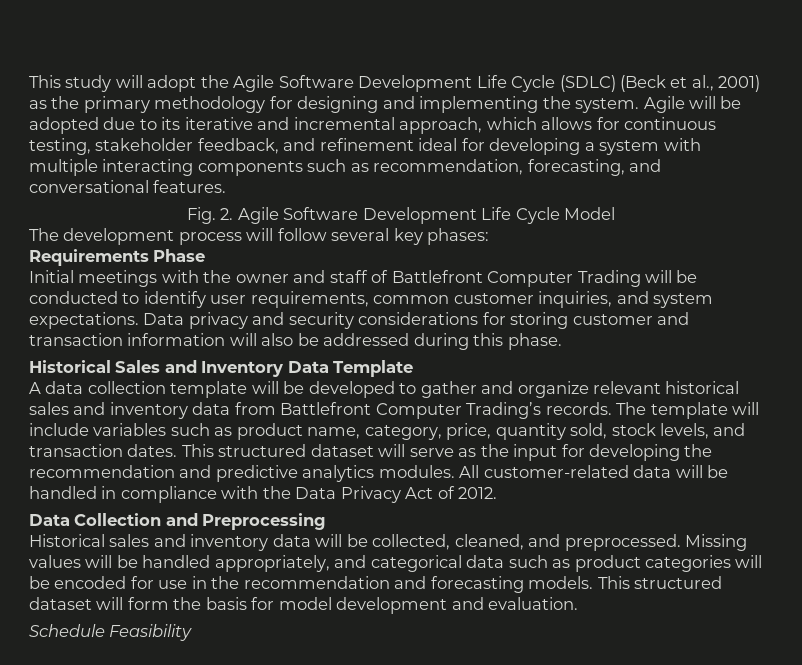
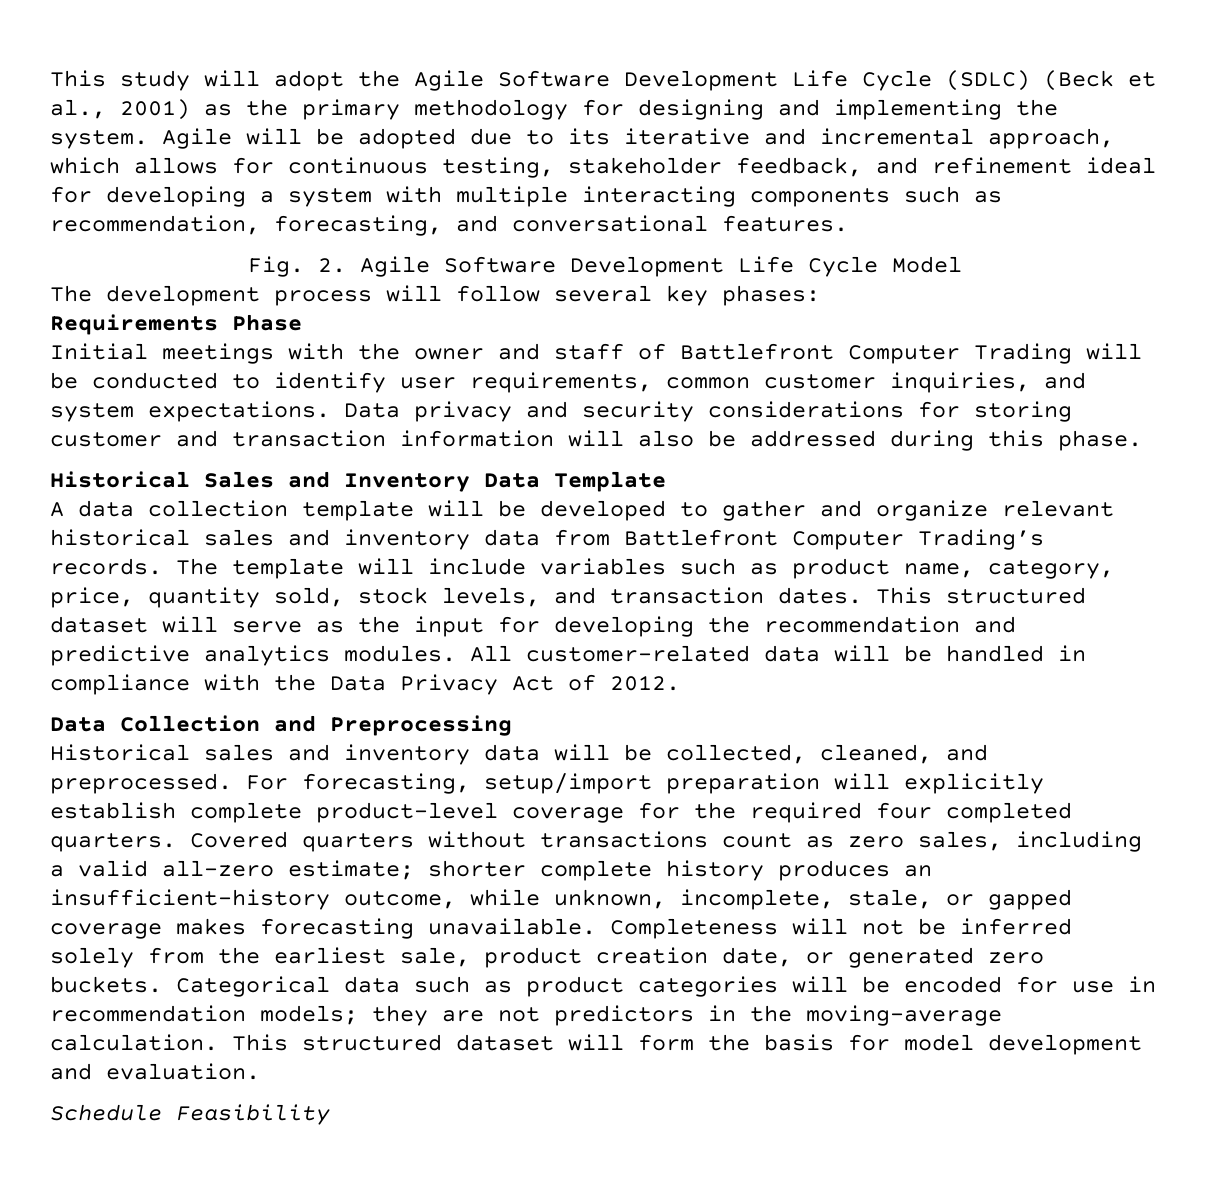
- Missing values will be handled appropriately, and categorical data such as product categories will be encoded for use in the recommendation and forecasting models.
+ For forecasting, setup/import preparation will explicitly establish complete product-level coverage for the required four completed quarters. Covered quarters without transactions count as zero sales, including a valid all-zero estimate; shorter complete history produces an insufficient-history outcome, while unknown, incomplete, stale, or gapped coverage makes forecasting unavailable. Completeness will not be inferred solely from the earliest sale, product creation date, or generated zero buckets. Categorical data such as product categories will be encoded for use in recommendation models; they are not predictors in the moving-average calculation.

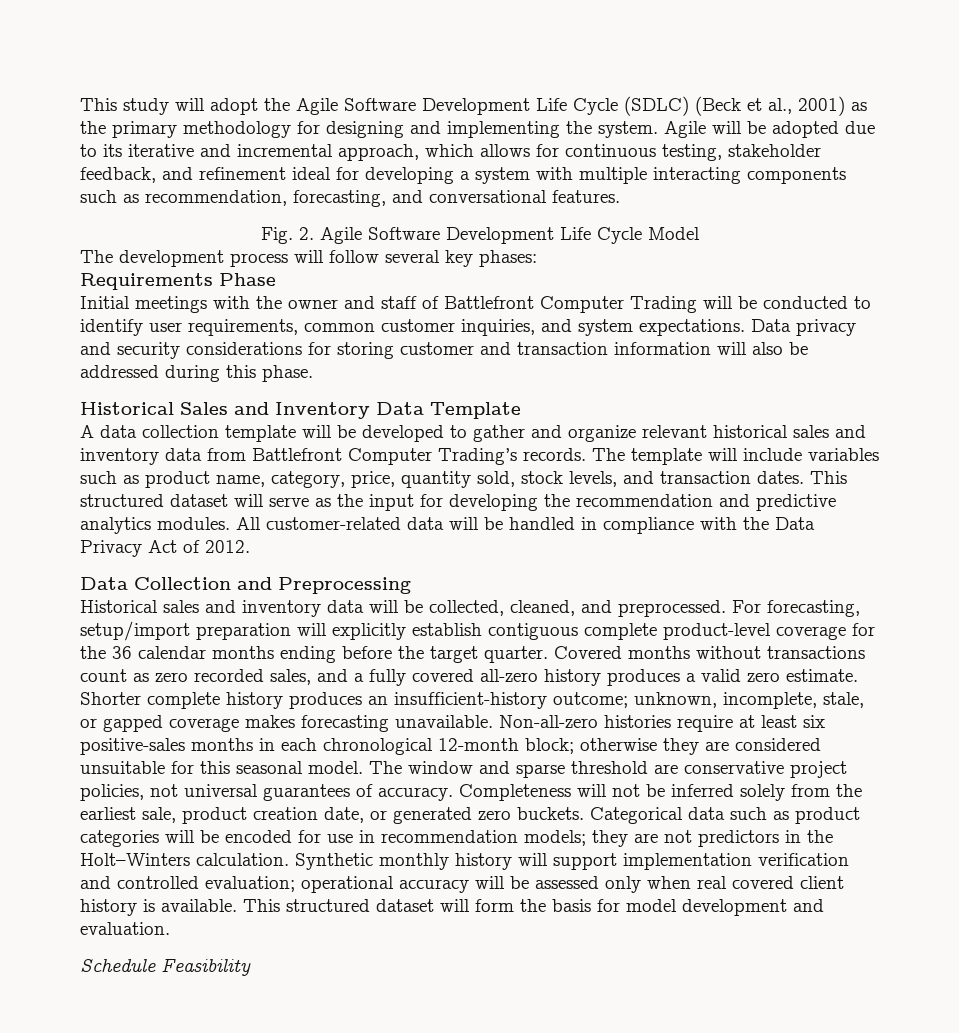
- For forecasting, setup/import preparation will explicitly establish complete product-level coverage for the required four completed quarters. Covered quarters without transactions count as zero sales, including a valid all-zero estimate; shorter complete history produces an insufficient-history outcome, while unknown, incomplete, stale, or gapped coverage makes forecasting unavailable.
+ For forecasting, setup/import preparation will explicitly establish contiguous complete product-level coverage for the 36 calendar months ending before the target quarter. Covered months without transactions count as zero recorded sales, and a fully covered all-zero history produces a valid zero estimate. Shorter complete history produces an insufficient-history outcome; unknown, incomplete, stale, or gapped coverage makes forecasting unavailable.
+ Non-all-zero histories require at least six positive-sales months in each chronological 12-month block; otherwise they are considered unsuitable for this seasonal model. The window and sparse threshold are conservative project policies, not universal guarantees of accuracy.
- Categorical data such as product categories will be encoded for use in recommendation models; they are not predictors in the moving-average calculation.
+ Categorical data such as product categories will be encoded for use in recommendation models; they are not predictors in the Holt–Winters calculation. Synthetic monthly history will support implementation verification and controlled evaluation; operational accuracy will be assessed only when real covered client history is available.

